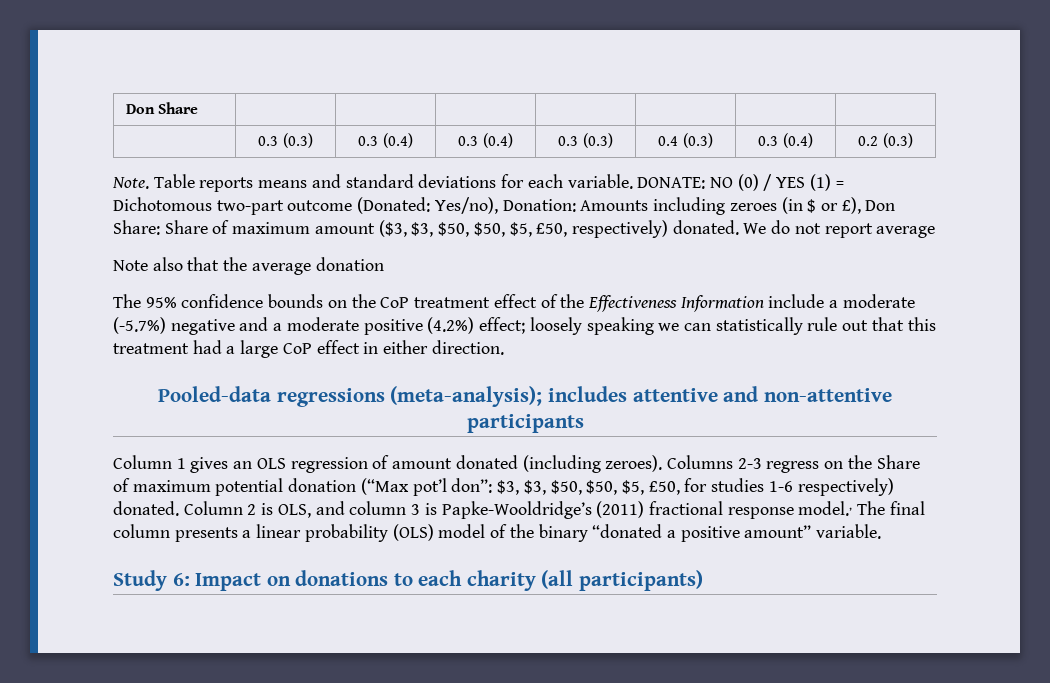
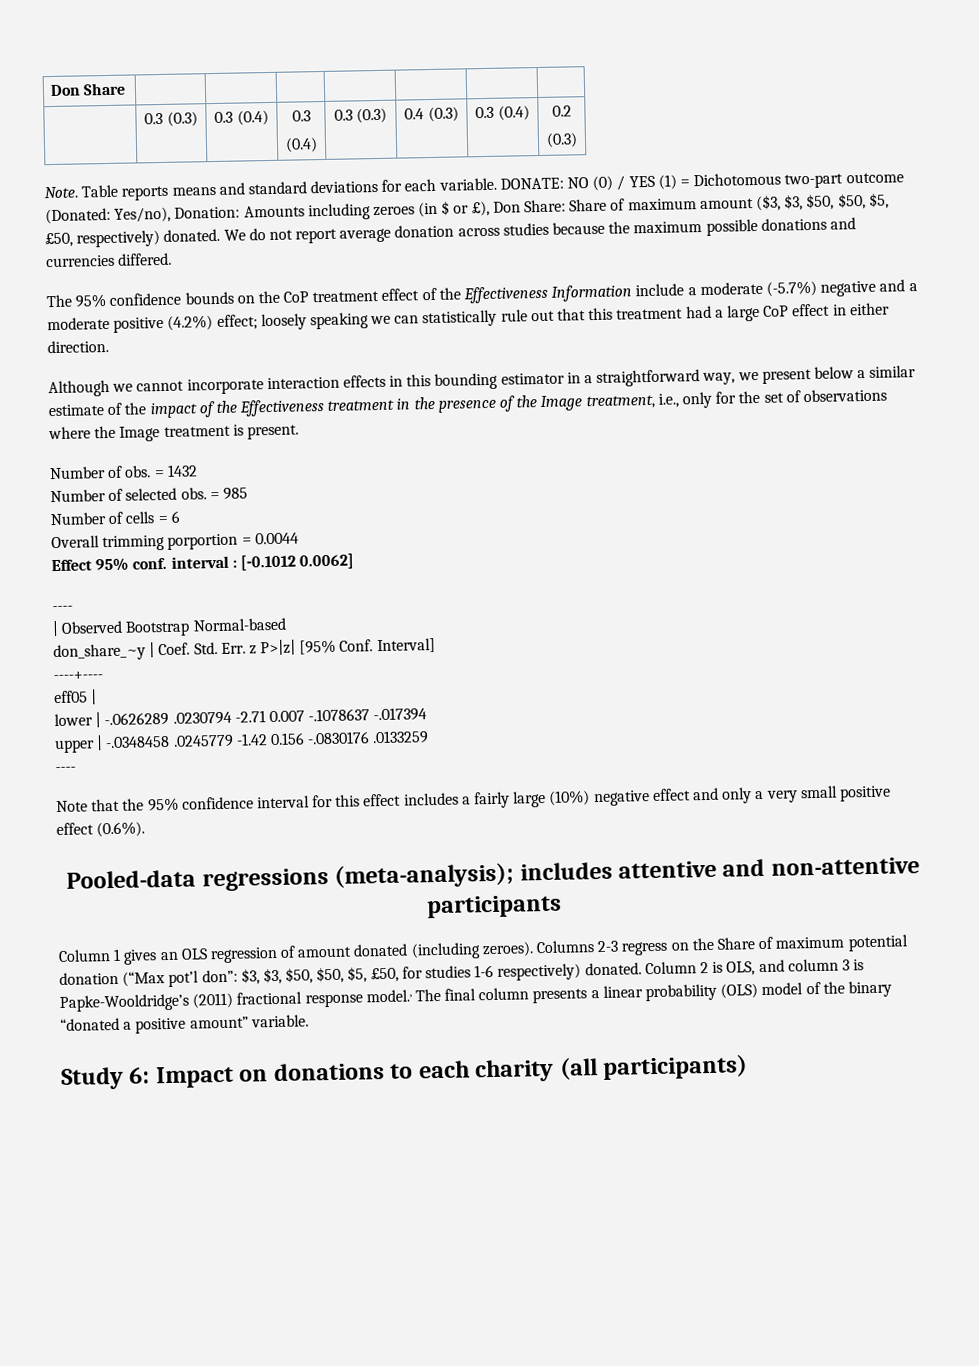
- | 0.3 (0.3) | 0.3 (0.4) | 0.3 (0.4) | 0.3 (0.3) | 0.4 (0.3) | 0.3 (0.4) | 0.2 (0.3)
+ | 0.3 (0.3) | 0.3 (0.4) | 0.3
+ (0.4) | 0.3 (0.3) | 0.4 (0.3) | 0.3 (0.4) | 0.2
+ (0.3)
- We do not report average
- Note also that the average donation
+ We do not report average donation across studies because the maximum possible donations and currencies differed.
+ Although we cannot incorporate interaction effects in this bounding estimator in a straightforward way, we present below a similar estimate of the impact of the Effectiveness treatment in the presence of the Image treatment, i.e., only for the set of observations where the Image treatment is present.
+ Number of obs. = 1432
+ Number of selected obs. = 985
+ Number of cells = 6
+ Overall trimming porportion = 0.0044
+ Effect 95% conf. interval : [-0.1012 0.0062]
+ ----
+ | Observed Bootstrap Normal-based
+ don_share_~y | Coef. Std. Err. z P>|z| [95% Conf. Interval]
+ ----+----
+ eff05 |
+ lower | -.0626289 .0230794 -2.71 0.007 -.1078637 -.017394
+ upper | -.0348458 .0245779 -1.42 0.156 -.0830176 .0133259
+ ----
+ Note that the 95% confidence interval for this effect includes a fairly large (10%) negative effect and only a very small positive effect (0.6%).

